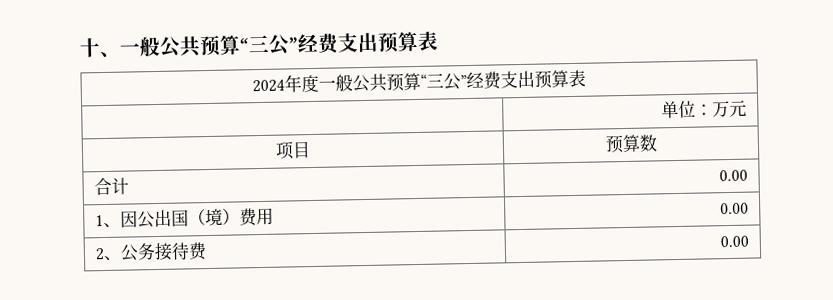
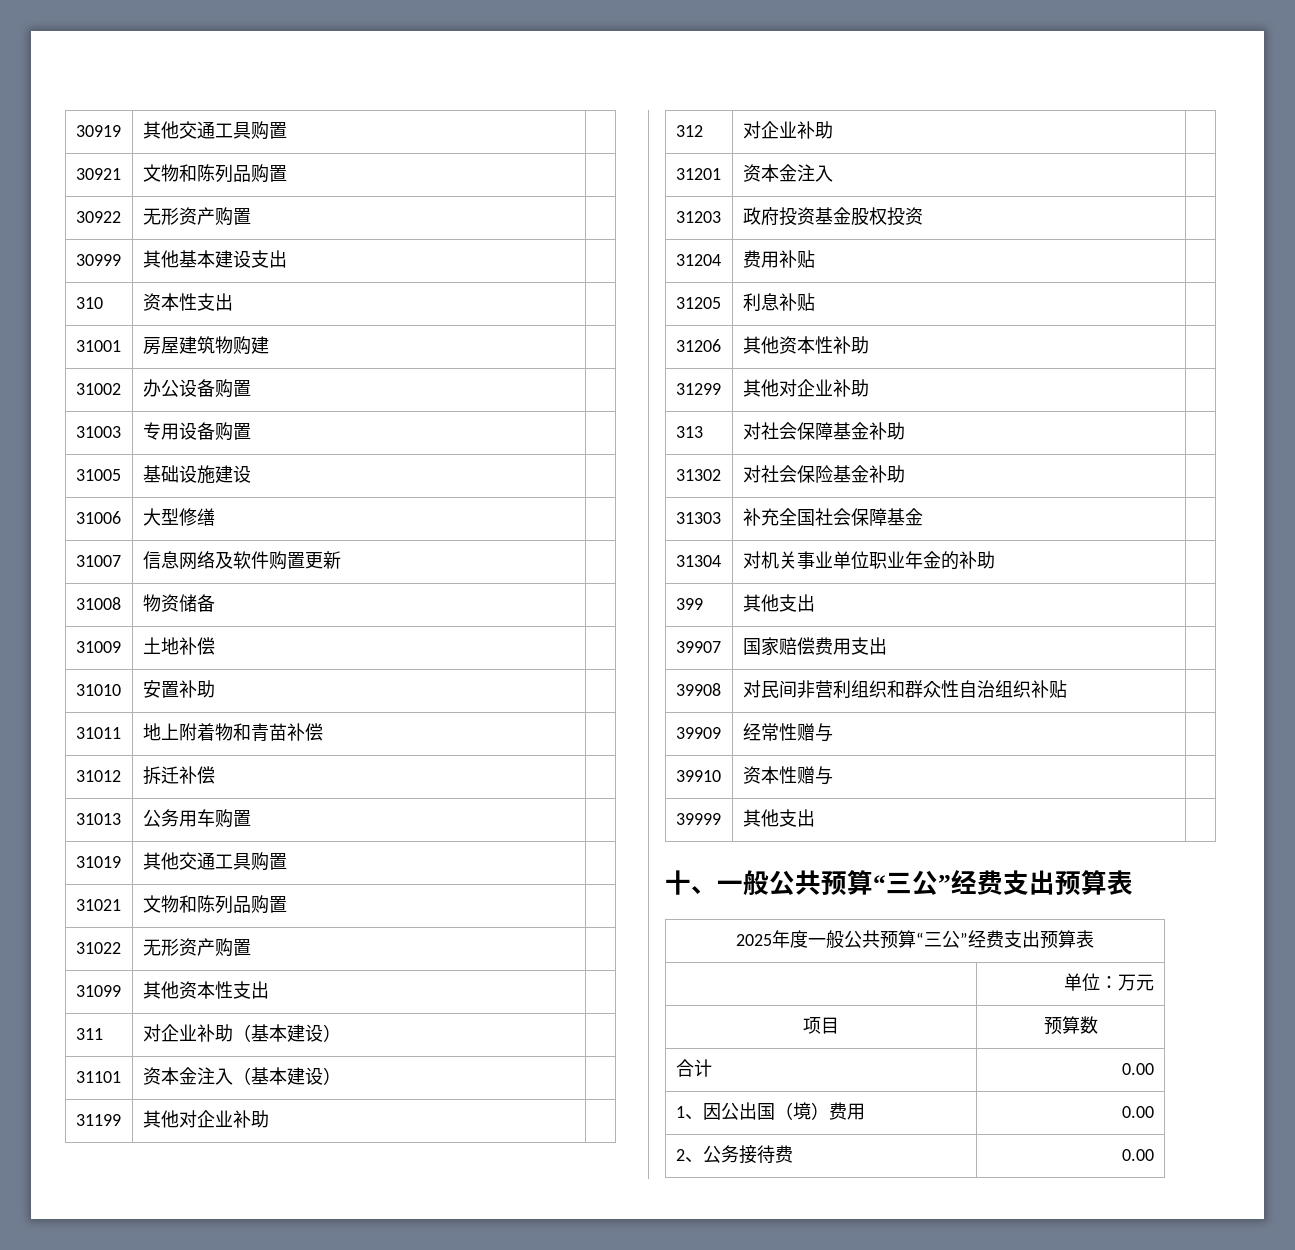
+ 30919 | 其他交通工具购置 |
+ 30921 | 文物和陈列品购置 |
+ 30922 | 无形资产购置 |
+ 30999 | 其他基本建设支出 |
+ 310 | 资本性支出 |
+ 31001 | 房屋建筑物购建 |
+ 31002 | 办公设备购置 |
+ 31003 | 专用设备购置 |
+ 31005 | 基础设施建设 |
+ 31006 | 大型修缮 |
+ 31007 | 信息网络及软件购置更新 |
+ 31008 | 物资储备 |
+ 31009 | 土地补偿 |
+ 31010 | 安置补助 |
+ 31011 | 地上附着物和青苗补偿 |
+ 31012 | 拆迁补偿 |
+ 31013 | 公务用车购置 |
+ 31019 | 其他交通工具购置 |
+ 31021 | 文物和陈列品购置 |
+ 31022 | 无形资产购置 |
+ 31099 | 其他资本性支出 |
+ 311 | 对企业补助（基本建设） |
+ 31101 | 资本金注入（基本建设） |
+ 31199 | 其他对企业补助 |
+ 312 | 对企业补助 |
+ 31201 | 资本金注入 |
+ 31203 | 政府投资基金股权投资 |
+ 31204 | 费用补贴 |
+ 31205 | 利息补贴 |
+ 31206 | 其他资本性补助 |
+ 31299 | 其他对企业补助 |
+ 313 | 对社会保障基金补助 |
+ 31302 | 对社会保险基金补助 |
+ 31303 | 补充全国社会保障基金 |
+ 31304 | 对机关事业单位职业年金的补助 |
+ 399 | 其他支出 |
+ 39907 | 国家赔偿费用支出 |
+ 39908 | 对民间非营利组织和群众性自治组织补贴 |
+ 39909 | 经常性赠与 |
+ 39910 | 资本性赠与 |
+ 39999 | 其他支出 |
- 2024年度一般公共预算“三公”经费支出预算表
+ 2025年度一般公共预算“三公”经费支出预算表

